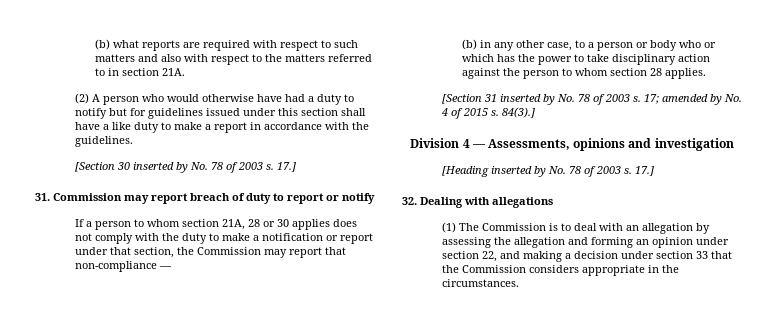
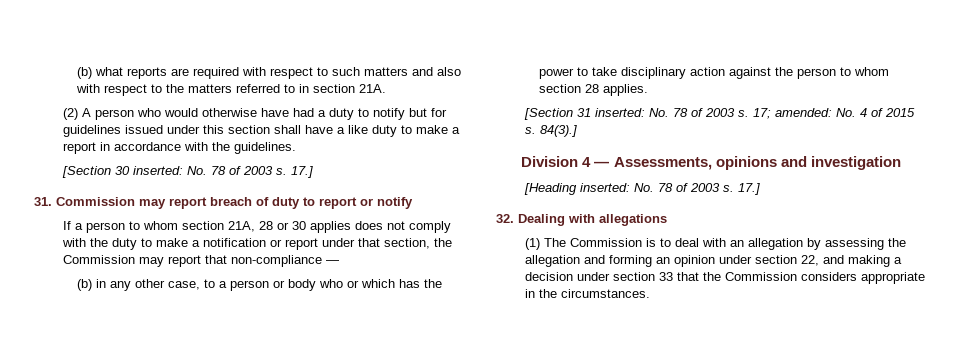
- [Section 30 inserted by No. 78 of 2003 s.
+ [Section 30 inserted: No. 78 of 2003 s.
- [Section 31 inserted by No. 78 of 2003 s.
+ [Section 31 inserted: No. 78 of 2003 s.
- 17; amended by No. 4 of 2015 s.
+ 17; amended: No. 4 of 2015 s.
- [Heading inserted by No. 78 of 2003 s.
+ [Heading inserted: No. 78 of 2003 s.

